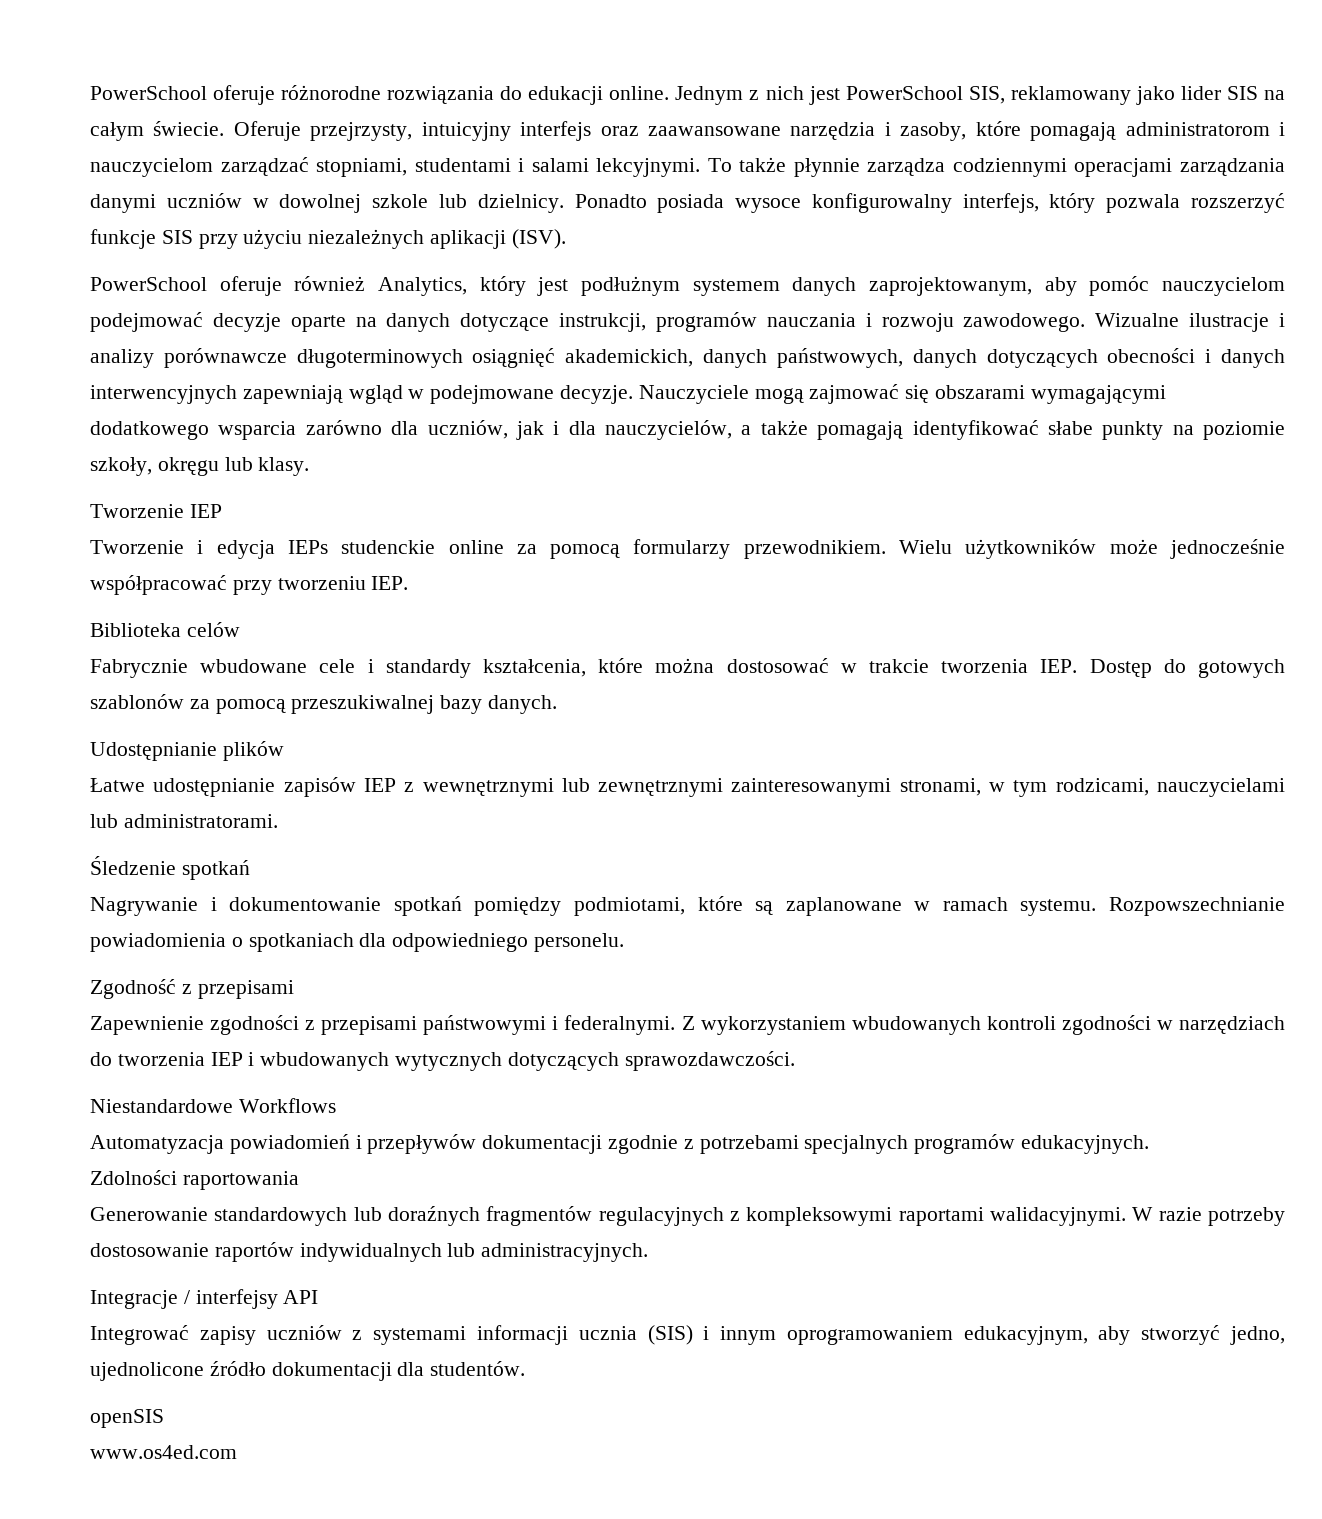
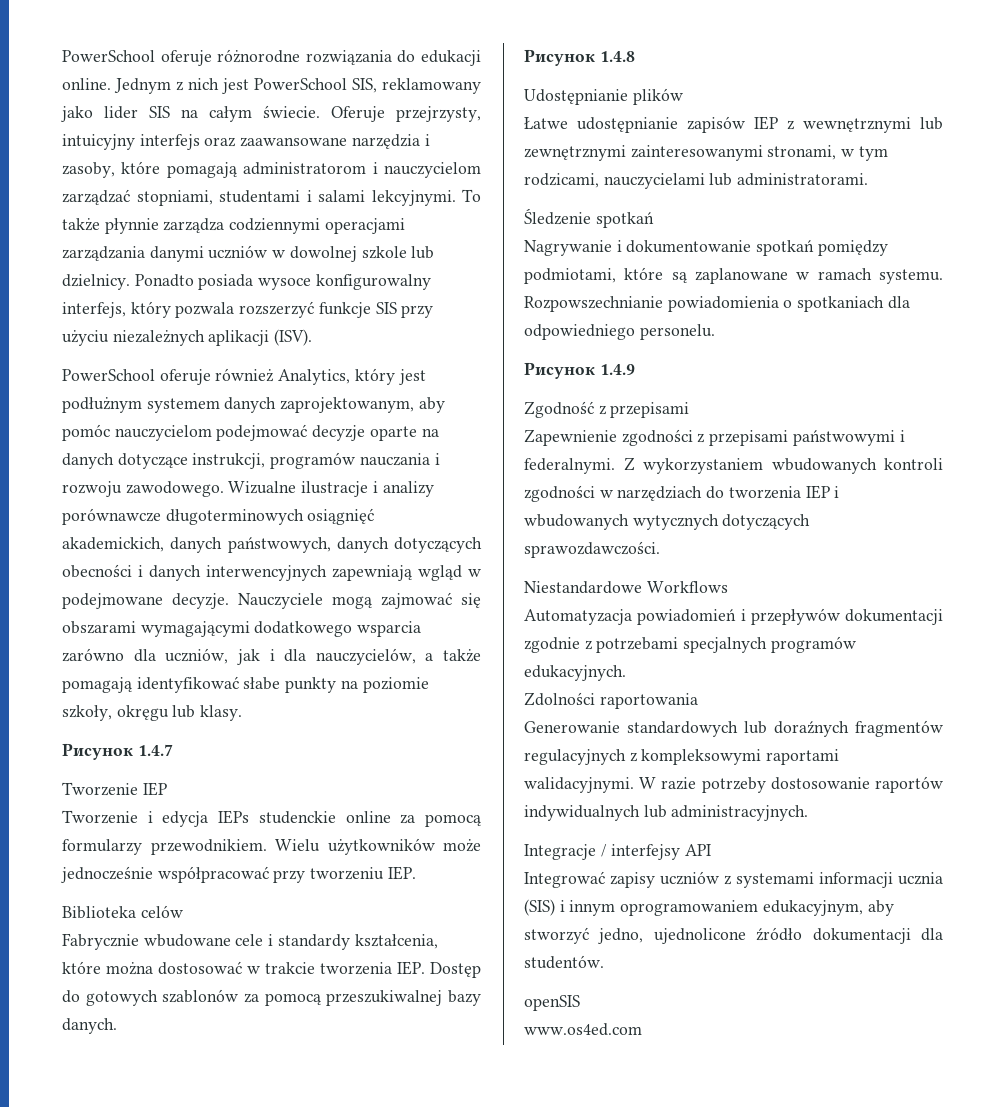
+ Рисунок 1.4.7
+ Рисунок 1.4.8
+ Рисунок 1.4.9

